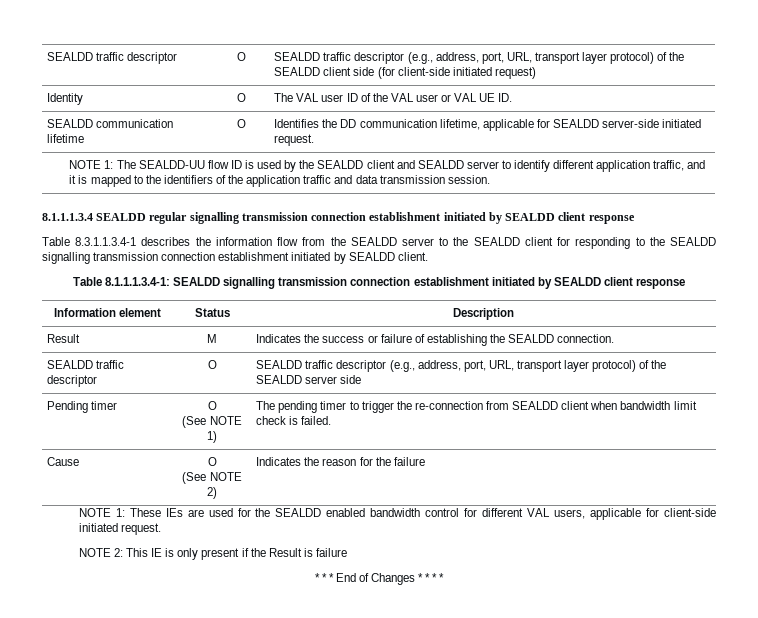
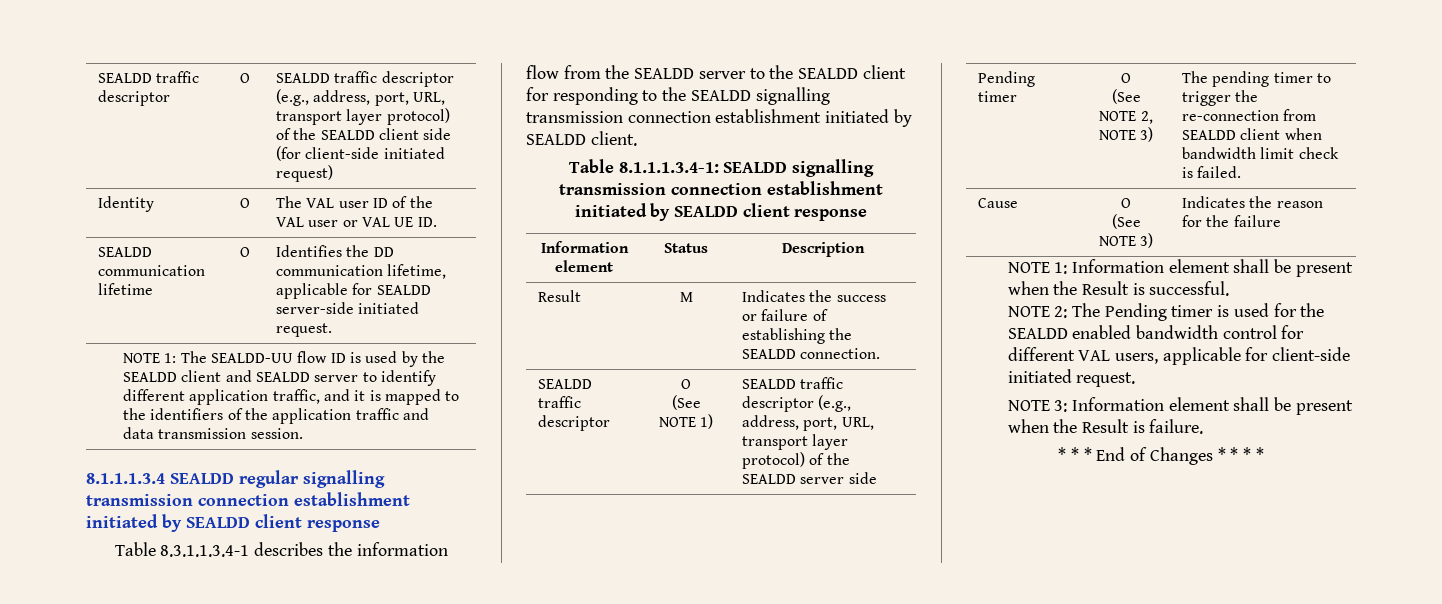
  Result | M | Indicates the success or failure of establishing the SEALDD connection.
- SEALDD traffic descriptor | O | SEALDD traffic descriptor (e.g., address, port, URL, transport layer protocol) of the SEALDD server side
+ SEALDD traffic descriptor | O
+ (See NOTE 1) | SEALDD traffic descriptor (e.g., address, port, URL, transport layer protocol) of the SEALDD server side
  Pending timer | O
- (See NOTE 1) | The pending timer to trigger the re-connection from SEALDD client when bandwidth limit check is failed.
+ (See NOTE 2, NOTE 3) | The pending timer to trigger the re-connection from SEALDD client when bandwidth limit check is failed.
  Cause | O
- (See NOTE 2) | Indicates the reason for the failure
+ (See NOTE 3) | Indicates the reason for the failure
- NOTE 1: These IEs are used for the SEALDD enabled bandwidth control for different VAL users, applicable for client-side initiated request.
+ NOTE 1: Information element shall be present when the Result is successful.
+ NOTE 2: The Pending timer is used for the SEALDD enabled bandwidth control for different VAL users, applicable for client-side initiated request.
- NOTE 2: This IE is only present if the Result is failure
+ NOTE 3: Information element shall be present when the Result is failure.

